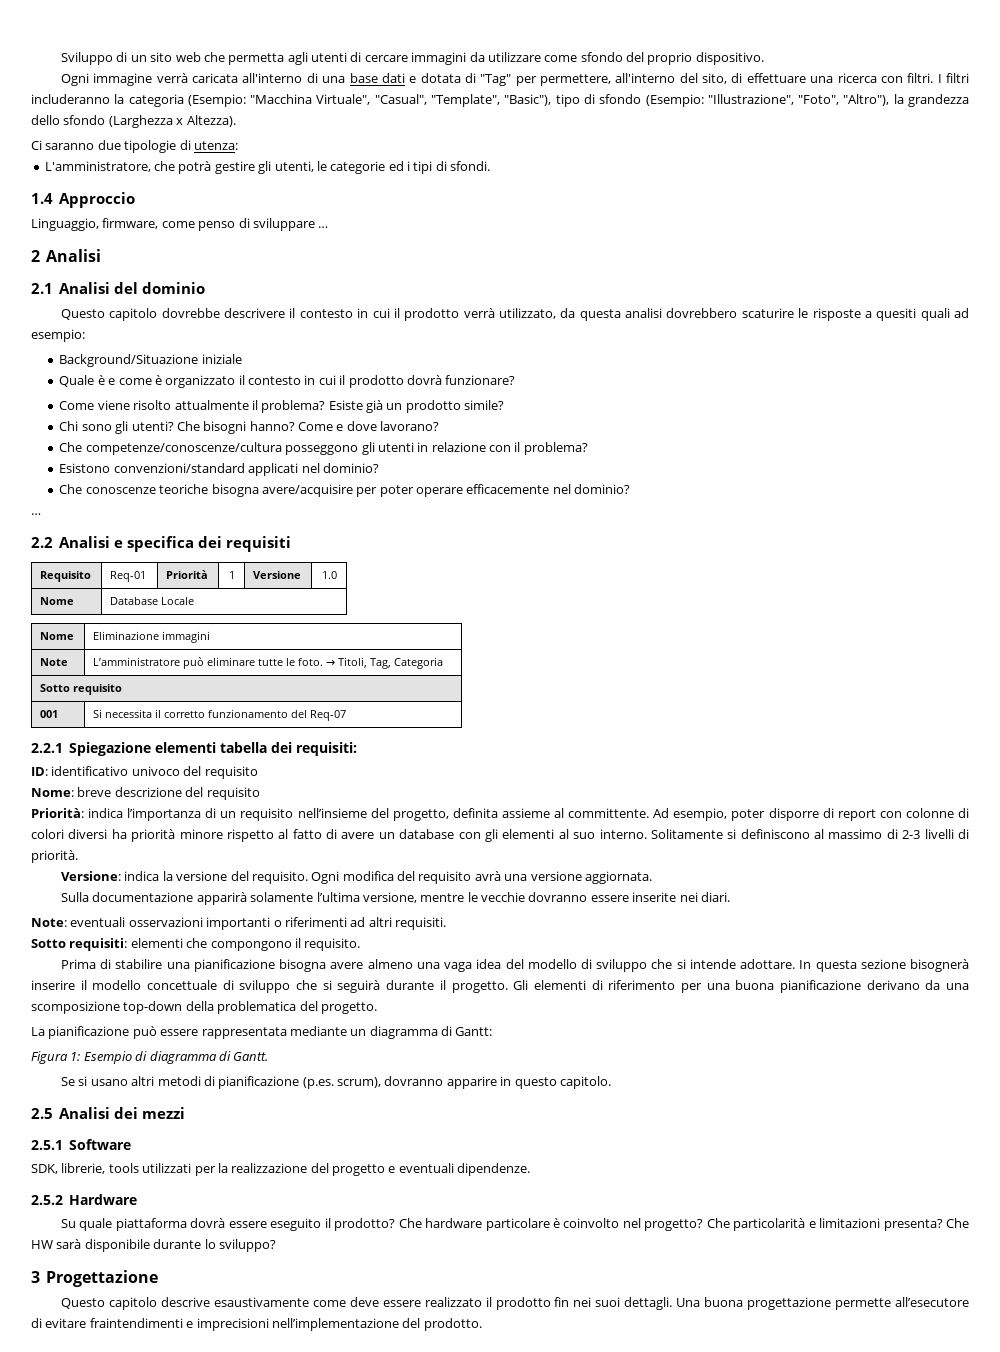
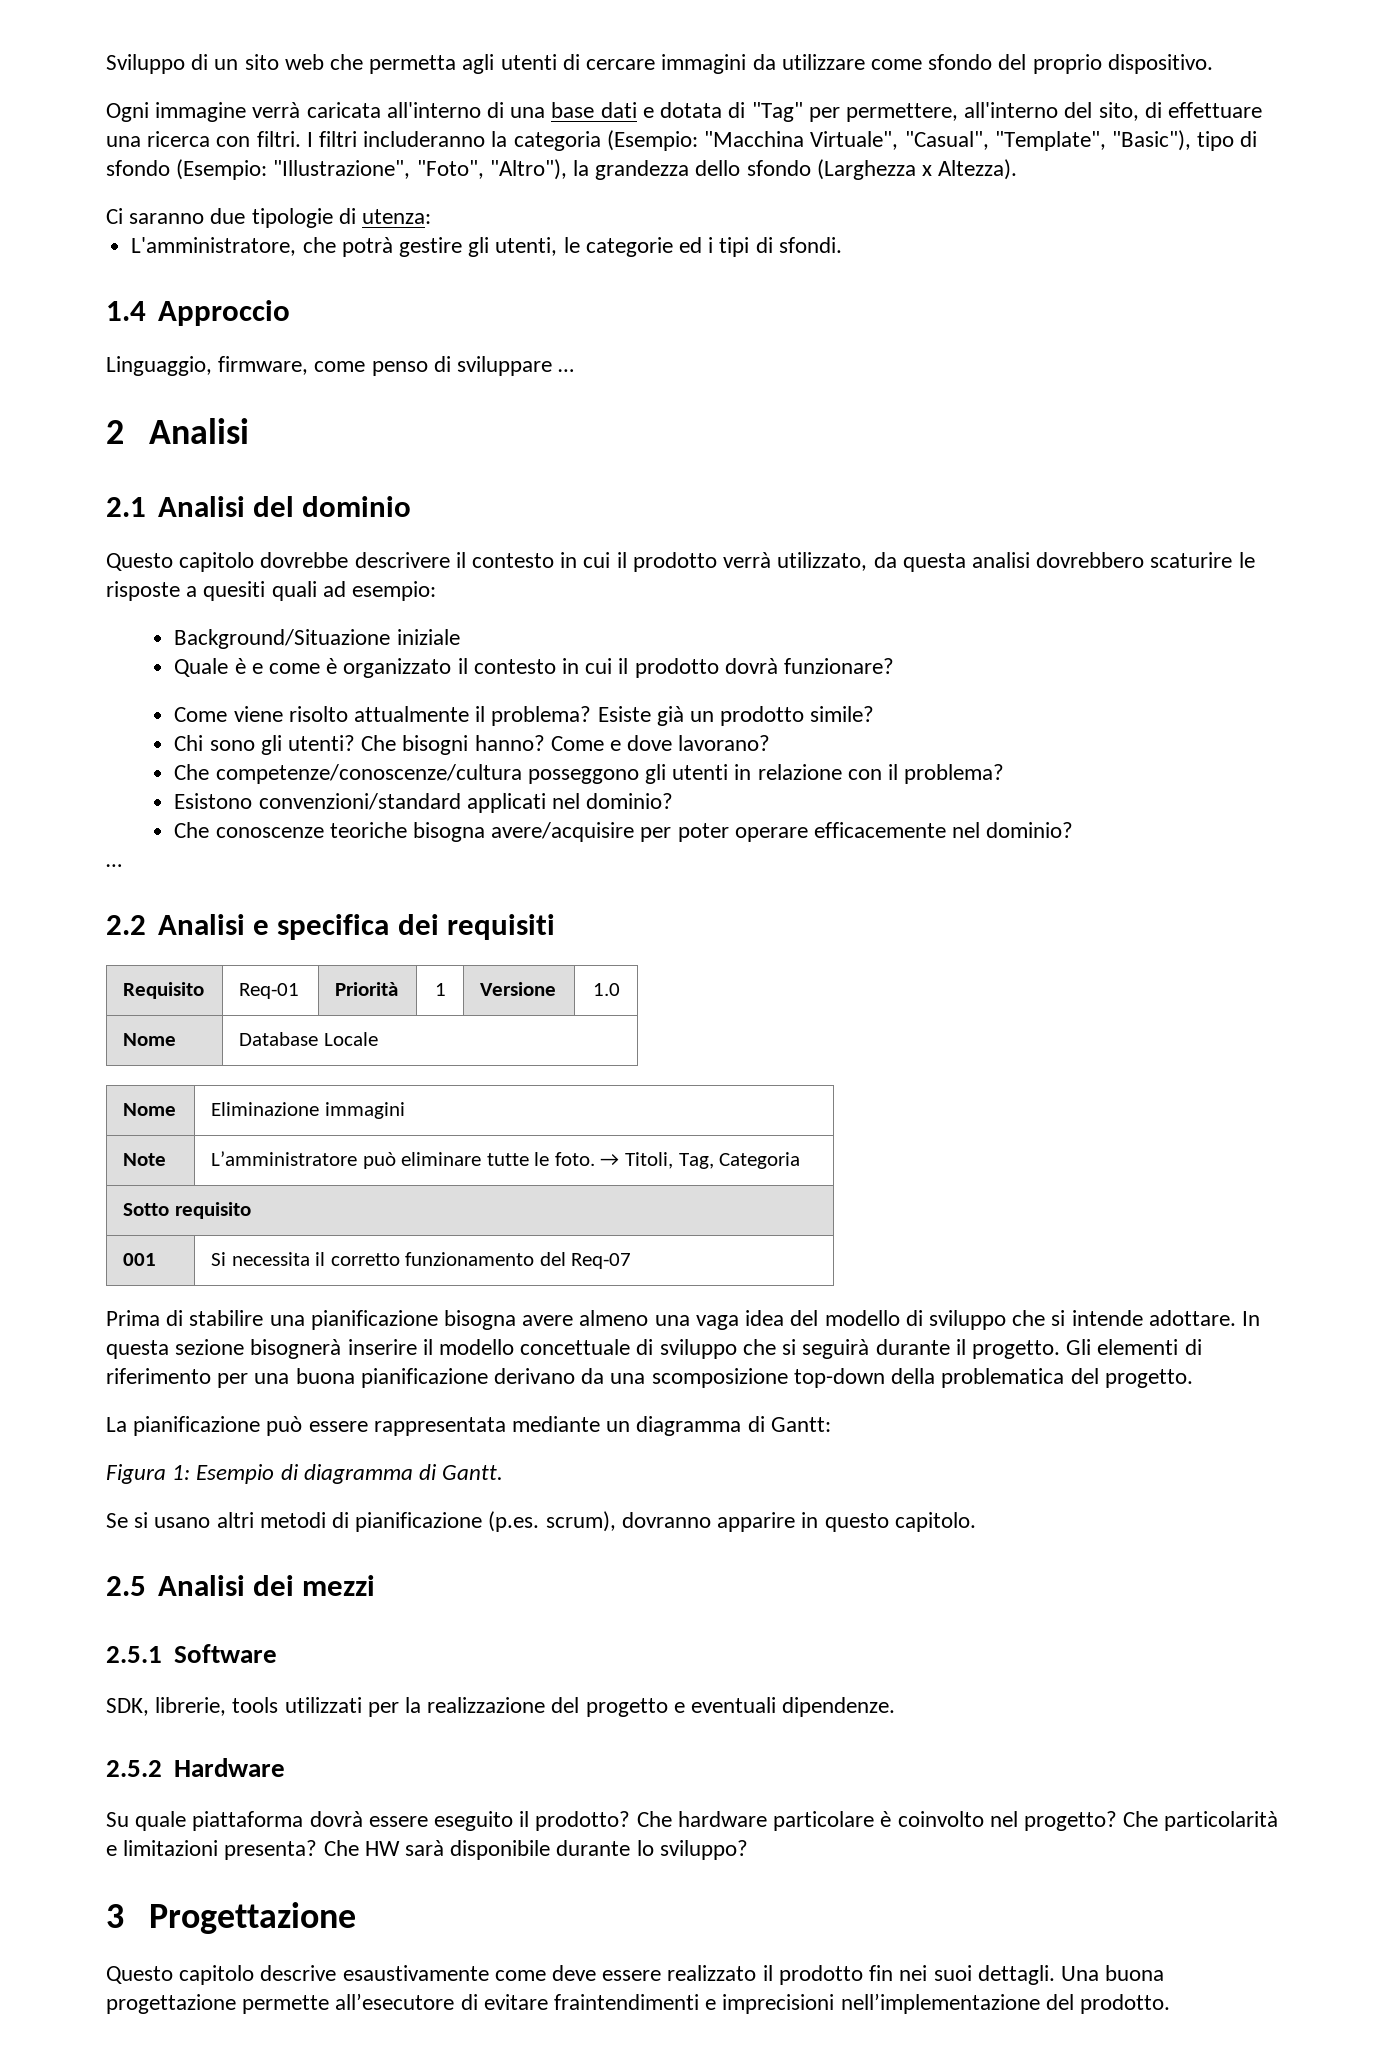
- 2.2.1 Spiegazione elementi tabella dei requisiti:
- ID: identificativo univoco del requisito
- Nome: breve descrizione del requisito
- Priorità: indica l’importanza di un requisito nell’insieme del progetto, definita assieme al committente. Ad esempio, poter disporre di report con colonne di colori diversi ha priorità minore rispetto al fatto di avere un database con gli elementi al suo interno. Solitamente si definiscono al massimo di 2-3 livelli di priorità.
- Versione: indica la versione del requisito. Ogni modifica del requisito avrà una versione aggiornata.
- Sulla documentazione apparirà solamente l’ultima versione, mentre le vecchie dovranno essere inserite nei diari.
- Note: eventuali osservazioni importanti o riferimenti ad altri requisiti.
- Sotto requisiti: elementi che compongono il requisito.

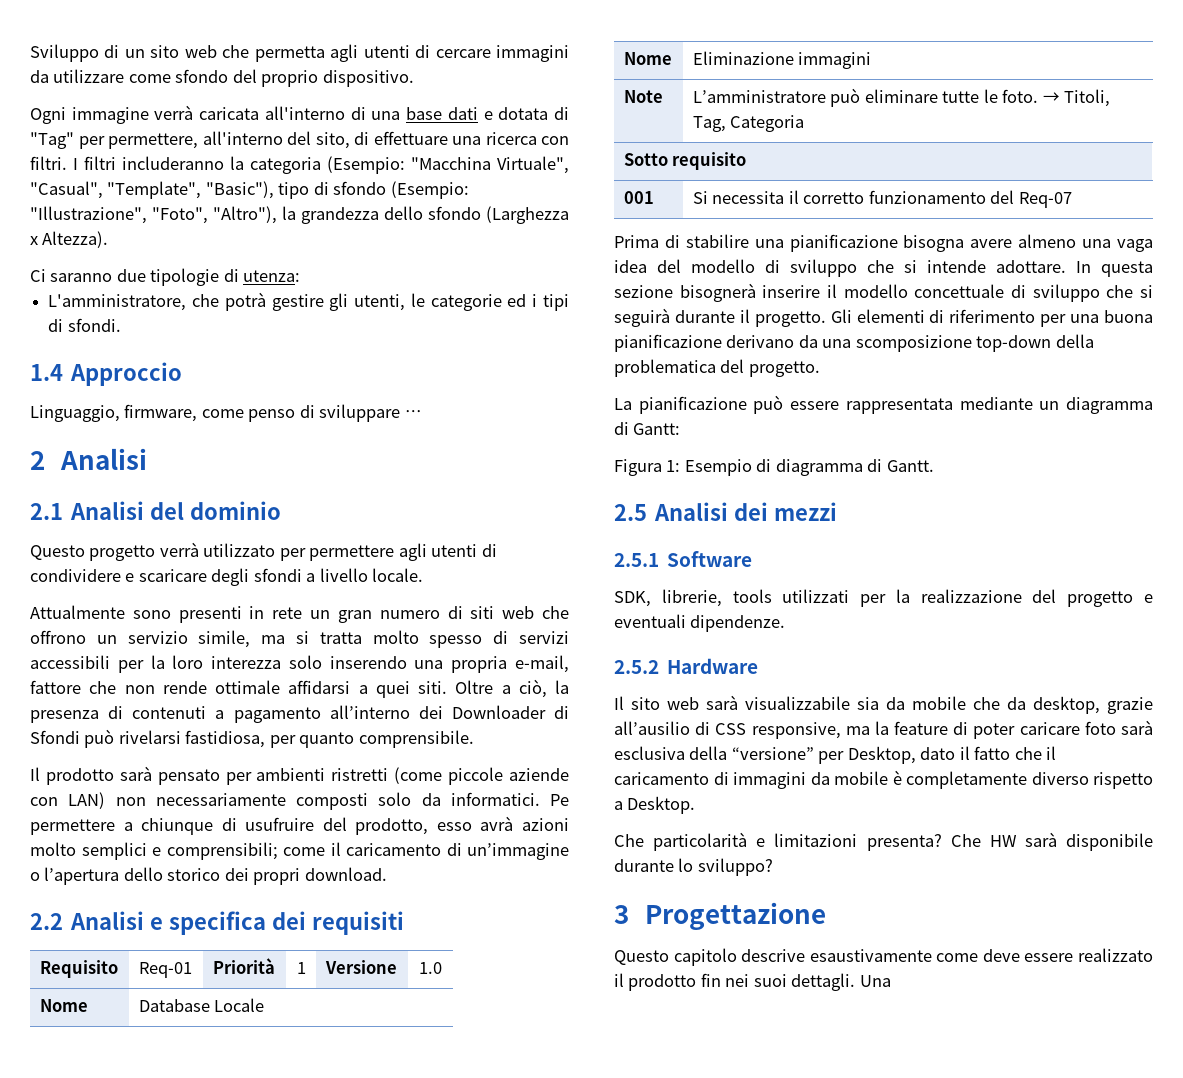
- Questo capitolo dovrebbe descrivere il contesto in cui il prodotto verrà utilizzato, da questa analisi dovrebbero scaturire le risposte a quesiti quali ad esempio:
- Background/Situazione iniziale
- Quale è e come è organizzato il contesto in cui il prodotto dovrà funzionare?
- Come viene risolto attualmente il problema? Esiste già un prodotto simile?
- Chi sono gli utenti? Che bisogni hanno? Come e dove lavorano?
- Che competenze/conoscenze/cultura posseggono gli utenti in relazione con il problema?
- Esistono convenzioni/standard applicati nel dominio?
- Che conoscenze teoriche bisogna avere/acquisire per poter operare efficacemente nel dominio?
- …
+ Questo progetto verrà utilizzato per permettere agli utenti di condividere e scaricare degli sfondi a livello locale.
+ Attualmente sono presenti in rete un gran numero di siti web che offrono un servizio simile, ma si tratta molto spesso di servizi accessibili per la loro interezza solo inserendo una propria e-mail, fattore che non rende ottimale affidarsi a quei siti. Oltre a ciò, la presenza di contenuti a pagamento all’interno dei Downloader di Sfondi può rivelarsi fastidiosa, per quanto comprensibile.
+ Il prodotto sarà pensato per ambienti ristretti (come piccole aziende con LAN) non necessariamente composti solo da informatici. Pe permettere a chiunque di usufruire del prodotto, esso avrà azioni molto semplici e comprensibili; come il caricamento di un’immagine o l’apertura dello storico dei propri download.
- Se si usano altri metodi di pianificazione (p.es. scrum), dovranno apparire in questo capitolo.
- Su quale piattaforma dovrà essere eseguito il prodotto? Che hardware particolare è coinvolto nel progetto? Che particolarità e limitazioni presenta?
+ Il sito web sarà visualizzabile sia da mobile che da desktop, grazie all’ausilio di CSS responsive, ma la feature di poter caricare foto sarà esclusiva della “versione” per Desktop, dato il fatto che il caricamento di immagini da mobile è completamente diverso rispetto a Desktop.
+ Che particolarità e limitazioni presenta?
- Una buona progettazione permette all’esecutore di evitare fraintendimenti e imprecisioni nell’implementazione del prodotto.
+ Una

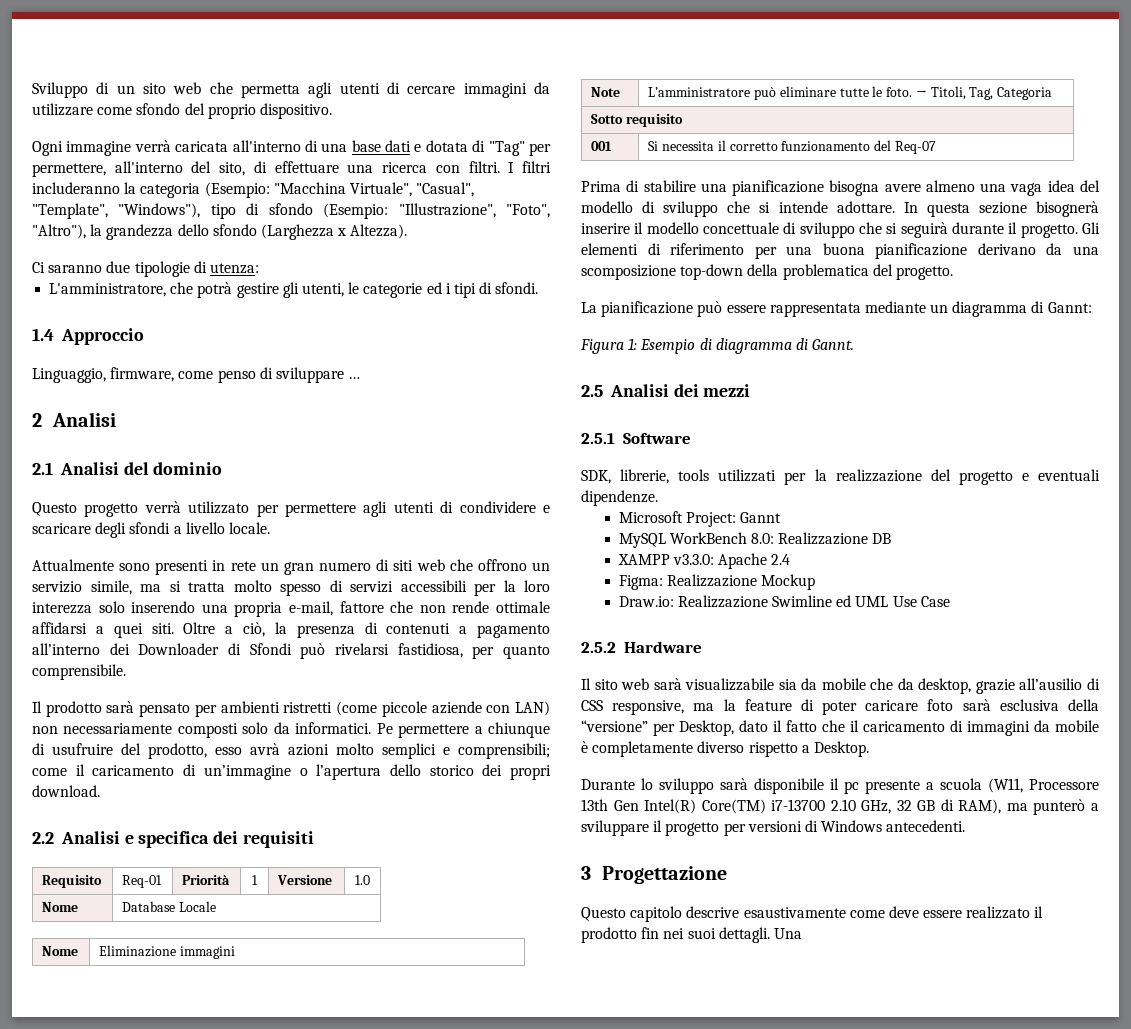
- I filtri includeranno la categoria (Esempio: "Macchina Virtuale", "Casual", "Template", "Basic"), tipo di sfondo (Esempio: "Illustrazione", "Foto", "Altro"), la grandezza dello sfondo (Larghezza x Altezza).
+ I filtri includeranno la categoria (Esempio: "Macchina Virtuale", "Casual", "Template", "Windows"), tipo di sfondo (Esempio: "Illustrazione", "Foto", "Altro"), la grandezza dello sfondo (Larghezza x Altezza).
- La pianificazione può essere rappresentata mediante un diagramma di Gantt:
+ La pianificazione può essere rappresentata mediante un diagramma di Gannt:
- Figura 1: Esempio di diagramma di Gantt.
+ Figura 1: Esempio di diagramma di Gannt.
+ Microsoft Project: Gannt
+ MySQL WorkBench 8.0: Realizzazione DB
+ XAMPP v3.3.0: Apache 2.4
+ Figma: Realizzazione Mockup
+ Draw.io: Realizzazione Swimline ed UML Use Case
- Che particolarità e limitazioni presenta? Che HW sarà disponibile durante lo sviluppo?
+ Durante lo sviluppo sarà disponibile il pc presente a scuola (W11, Processore 13th Gen Intel(R) Core(TM) i7-13700 2.10 GHz, 32 GB di RAM), ma punterò a sviluppare il progetto per versioni di Windows antecedenti.

